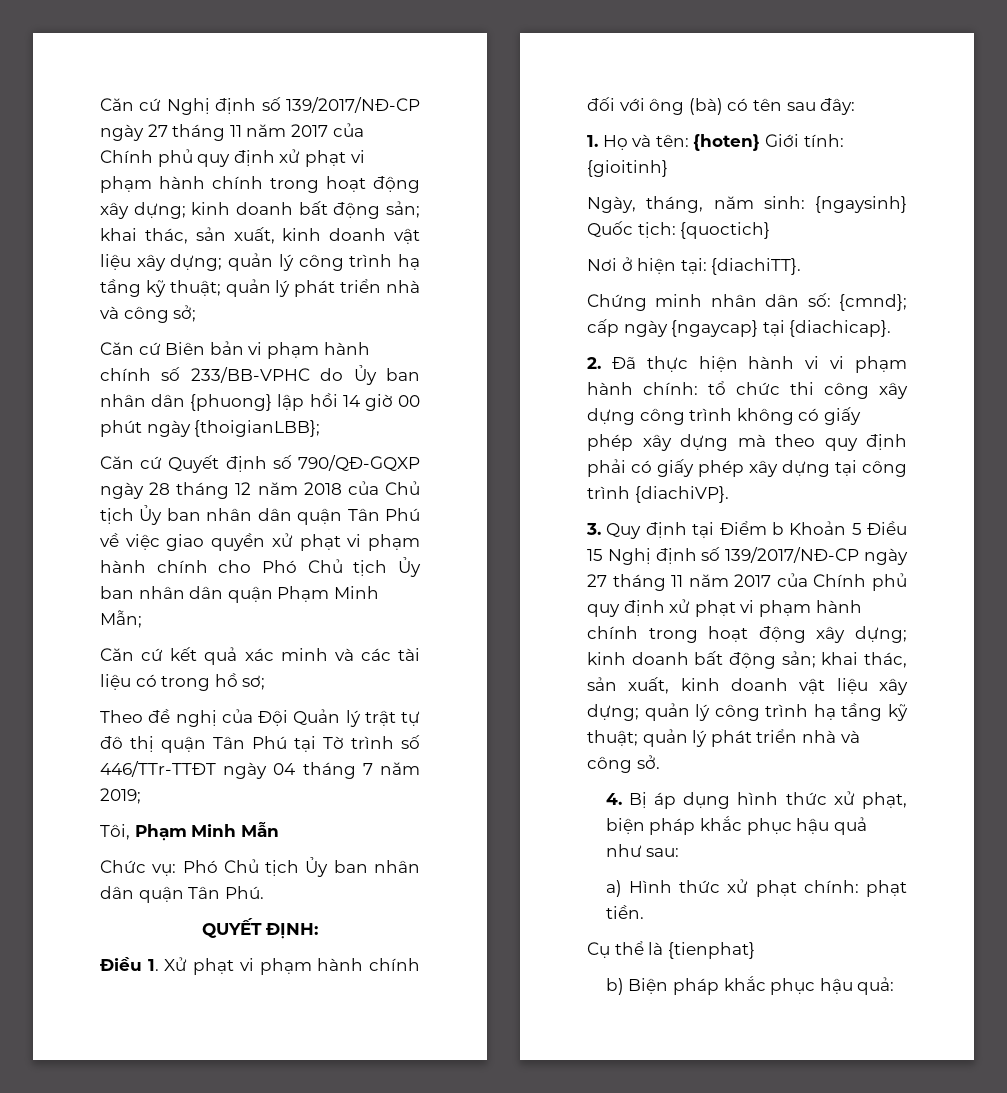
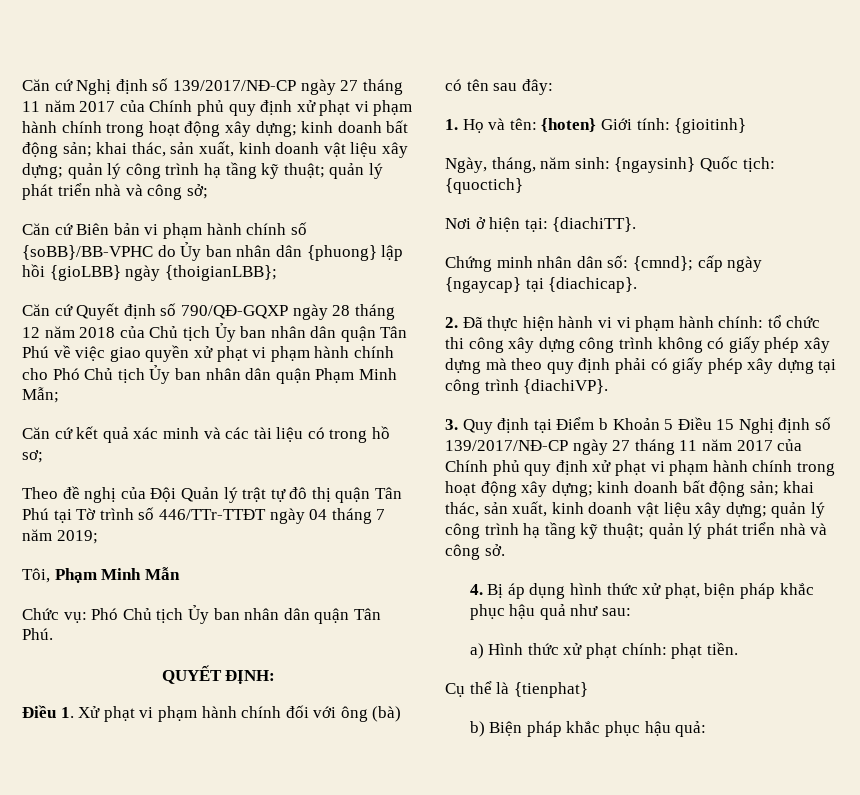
- Căn cứ Biên bản vi phạm hành chính số 233/BB-VPHC do Ủy ban nhân dân {phuong} lập hồi 14 giờ 00 phút ngày {thoigianLBB};
+ Căn cứ Biên bản vi phạm hành chính số {soBB}/BB-VPHC do Ủy ban nhân dân {phuong} lập hồi {gioLBB} ngày {thoigianLBB};

